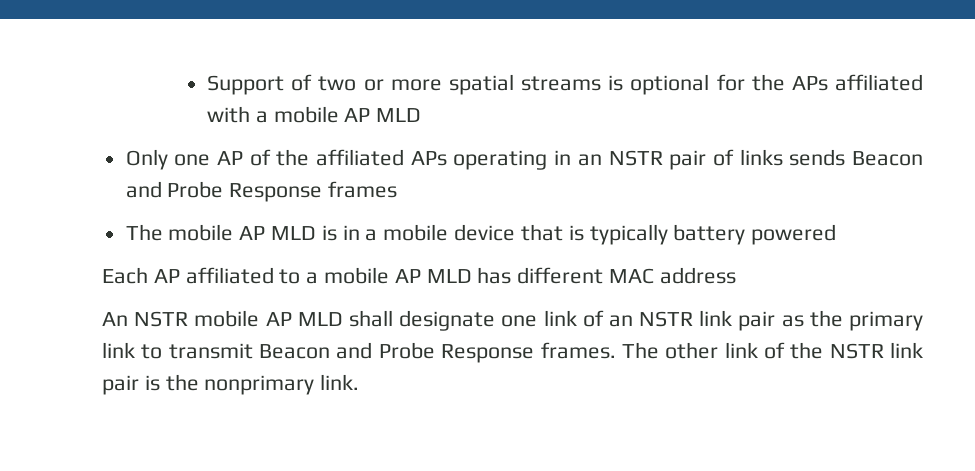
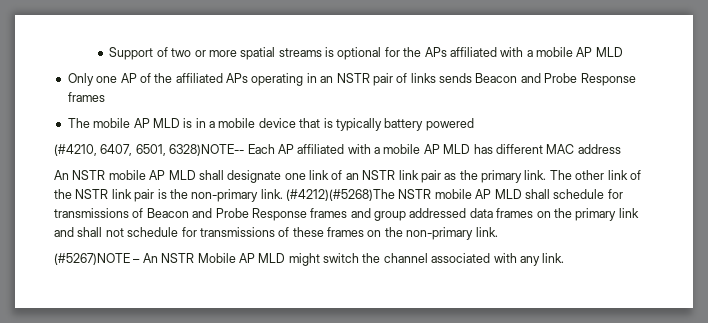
- Each AP affiliated to a mobile AP MLD has different MAC address
+ (#4210, 6407, 6501, 6328)NOTE-- Each AP affiliated with a mobile AP MLD has different MAC address
- An NSTR mobile AP MLD shall designate one link of an NSTR link pair as the primary link to transmit Beacon and Probe Response frames.
+ An NSTR mobile AP MLD shall designate one link of an NSTR link pair as the primary link.
- The other link of the NSTR link pair is the nonprimary link.
+ The other link of the NSTR link pair is the non-primary link. (#4212)(#5268)The NSTR mobile AP MLD shall schedule for transmissions of Beacon and Probe Response frames and group addressed data frames on the primary link and shall not schedule for transmissions of these frames on the non-primary link.
+ (#5267)NOTE – An NSTR Mobile AP MLD might switch the channel associated with any link.

